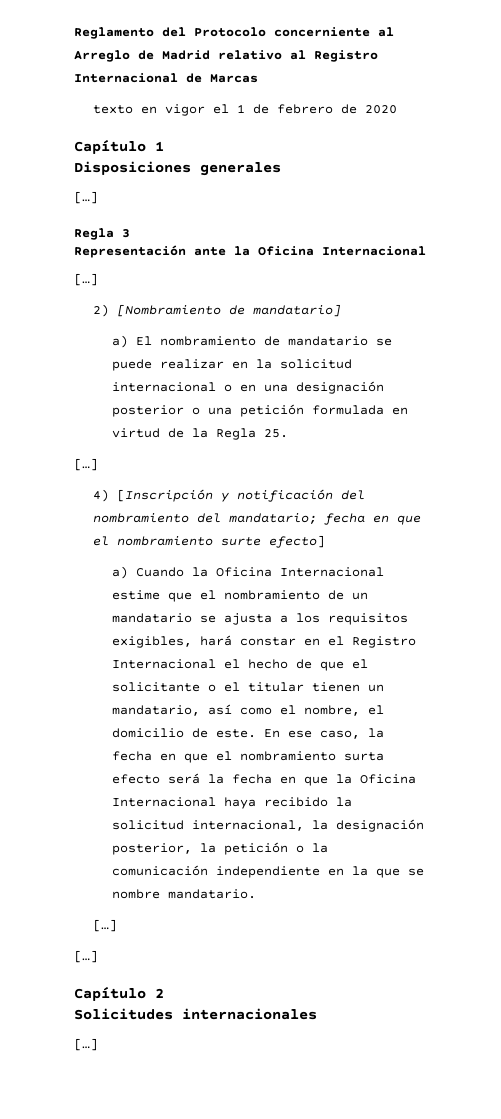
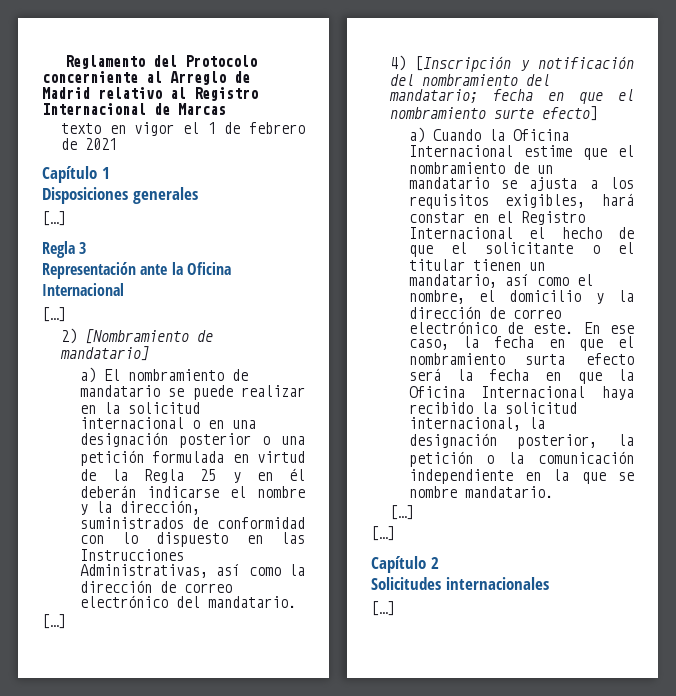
- texto en vigor el 1 de febrero de 2020
+ texto en vigor el 1 de febrero de 2021
- a) El nombramiento de mandatario se puede realizar en la solicitud internacional o en una designación posterior o una petición formulada en virtud de la Regla 25.
+ a) El nombramiento de mandatario se puede realizar en la solicitud internacional o en una designación posterior o una petición formulada en virtud de la Regla 25 y en él deberán indicarse el nombre y la dirección, suministrados de conformidad con lo dispuesto en las Instrucciones Administrativas, así como la dirección de correo electrónico del mandatario.
- a) Cuando la Oficina Internacional estime que el nombramiento de un mandatario se ajusta a los requisitos exigibles, hará constar en el Registro Internacional el hecho de que el solicitante o el titular tienen un mandatario, así como el nombre, el domicilio de este.
+ a) Cuando la Oficina Internacional estime que el nombramiento de un mandatario se ajusta a los requisitos exigibles, hará constar en el Registro Internacional el hecho de que el solicitante o el titular tienen un mandatario, así como el nombre, el domicilio y la dirección de correo electrónico de este.

